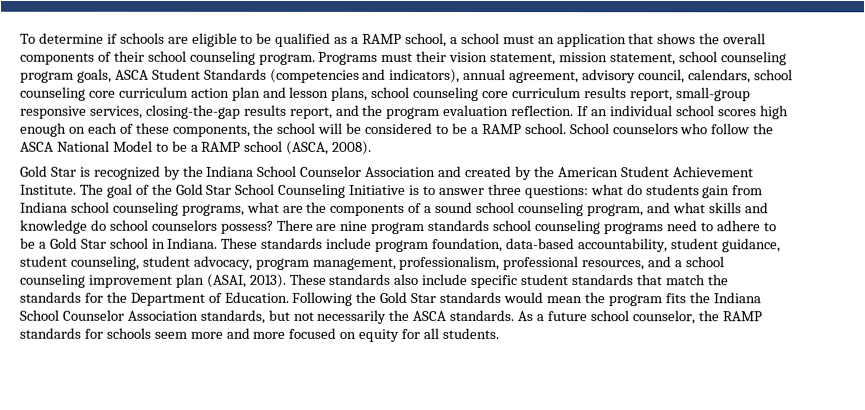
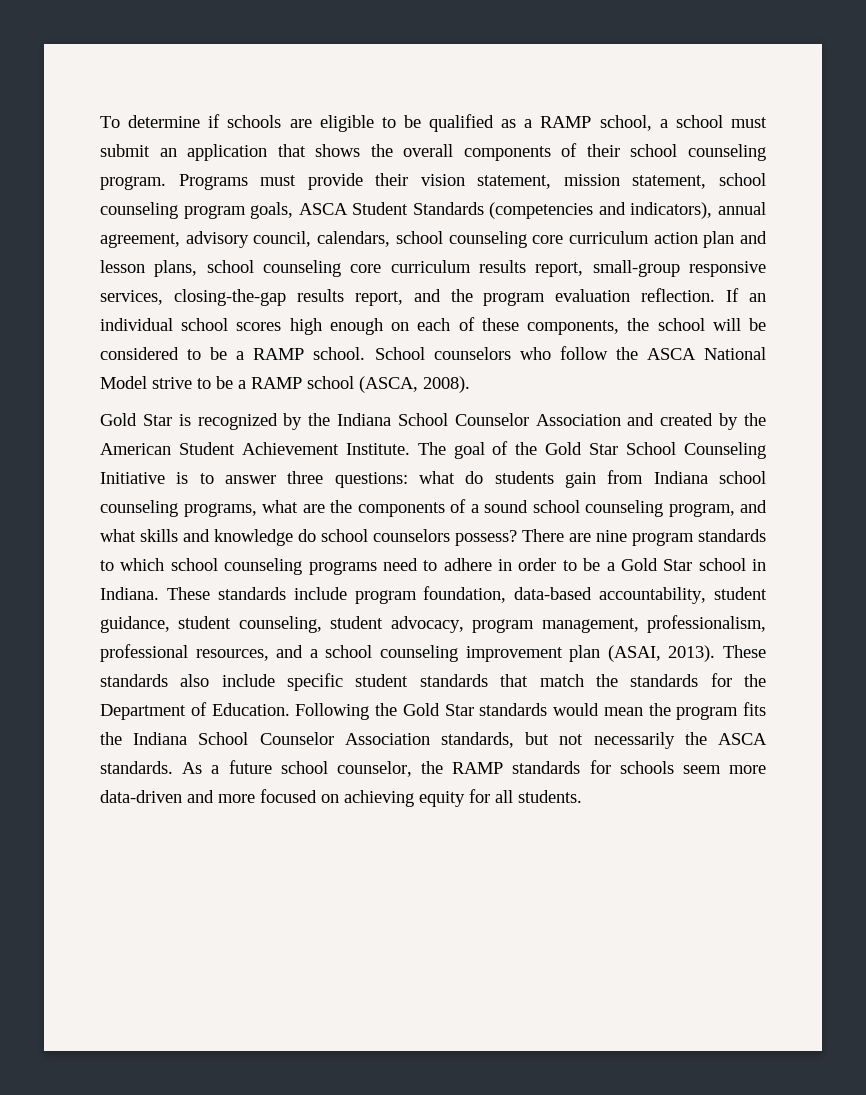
- To determine if schools are eligible to be qualified as a RAMP school, a school must an application that shows the overall components of their school counseling program.
+ To determine if schools are eligible to be qualified as a RAMP school, a school must submit an application that shows the overall components of their school counseling program.
- Programs must their vision statement, mission statement, school counseling program goals, ASCA Student Standards (competencies and indicators), annual agreement, advisory council, calendars, school counseling core curriculum action plan and lesson plans, school counseling core curriculum results report, small-group responsive services, closing-the-gap results report, and the program evaluation reflection.
+ Programs must provide their vision statement, mission statement, school counseling program goals, ASCA Student Standards (competencies and indicators), annual agreement, advisory council, calendars, school counseling core curriculum action plan and lesson plans, school counseling core curriculum results report, small-group responsive services, closing-the-gap results report, and the program evaluation reflection.
- School counselors who follow the ASCA National Model to be a RAMP school (ASCA, 2008).
+ School counselors who follow the ASCA National Model strive to be a RAMP school (ASCA, 2008).
- There are nine program standards school counseling programs need to adhere to be a Gold Star school in Indiana.
+ There are nine program standards to which school counseling programs need to adhere in order to be a Gold Star school in Indiana.
- As a future school counselor, the RAMP standards for schools seem more and more focused on equity for all students.
+ As a future school counselor, the RAMP standards for schools seem more data-driven and more focused on achieving equity for all students.

